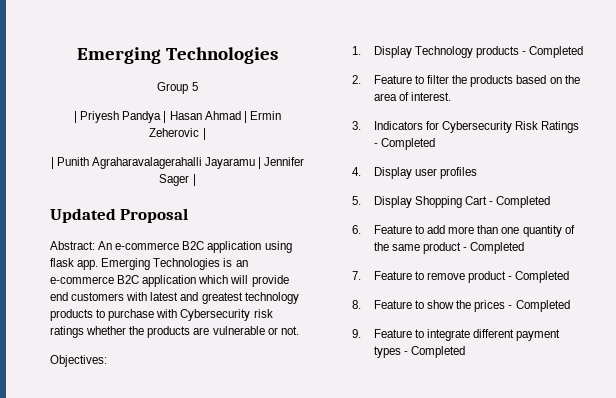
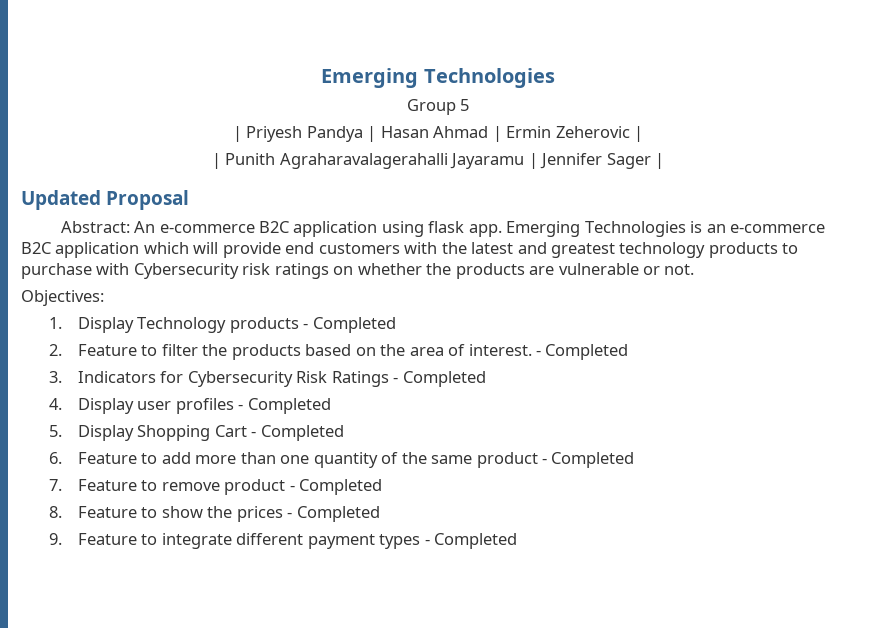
- Emerging Technologies is an e-commerce B2C application which will provide end customers with latest and greatest technology products to purchase with Cybersecurity risk ratings whether the products are vulnerable or not.
+ Emerging Technologies is an e-commerce B2C application which will provide end customers with the latest and greatest technology products to purchase with Cybersecurity risk ratings on whether the products are vulnerable or not.
- 2. Feature to filter the products based on the area of interest.
+ 2. Feature to filter the products based on the area of interest. - Completed
- 4. Display user profiles
+ 4. Display user profiles - Completed

